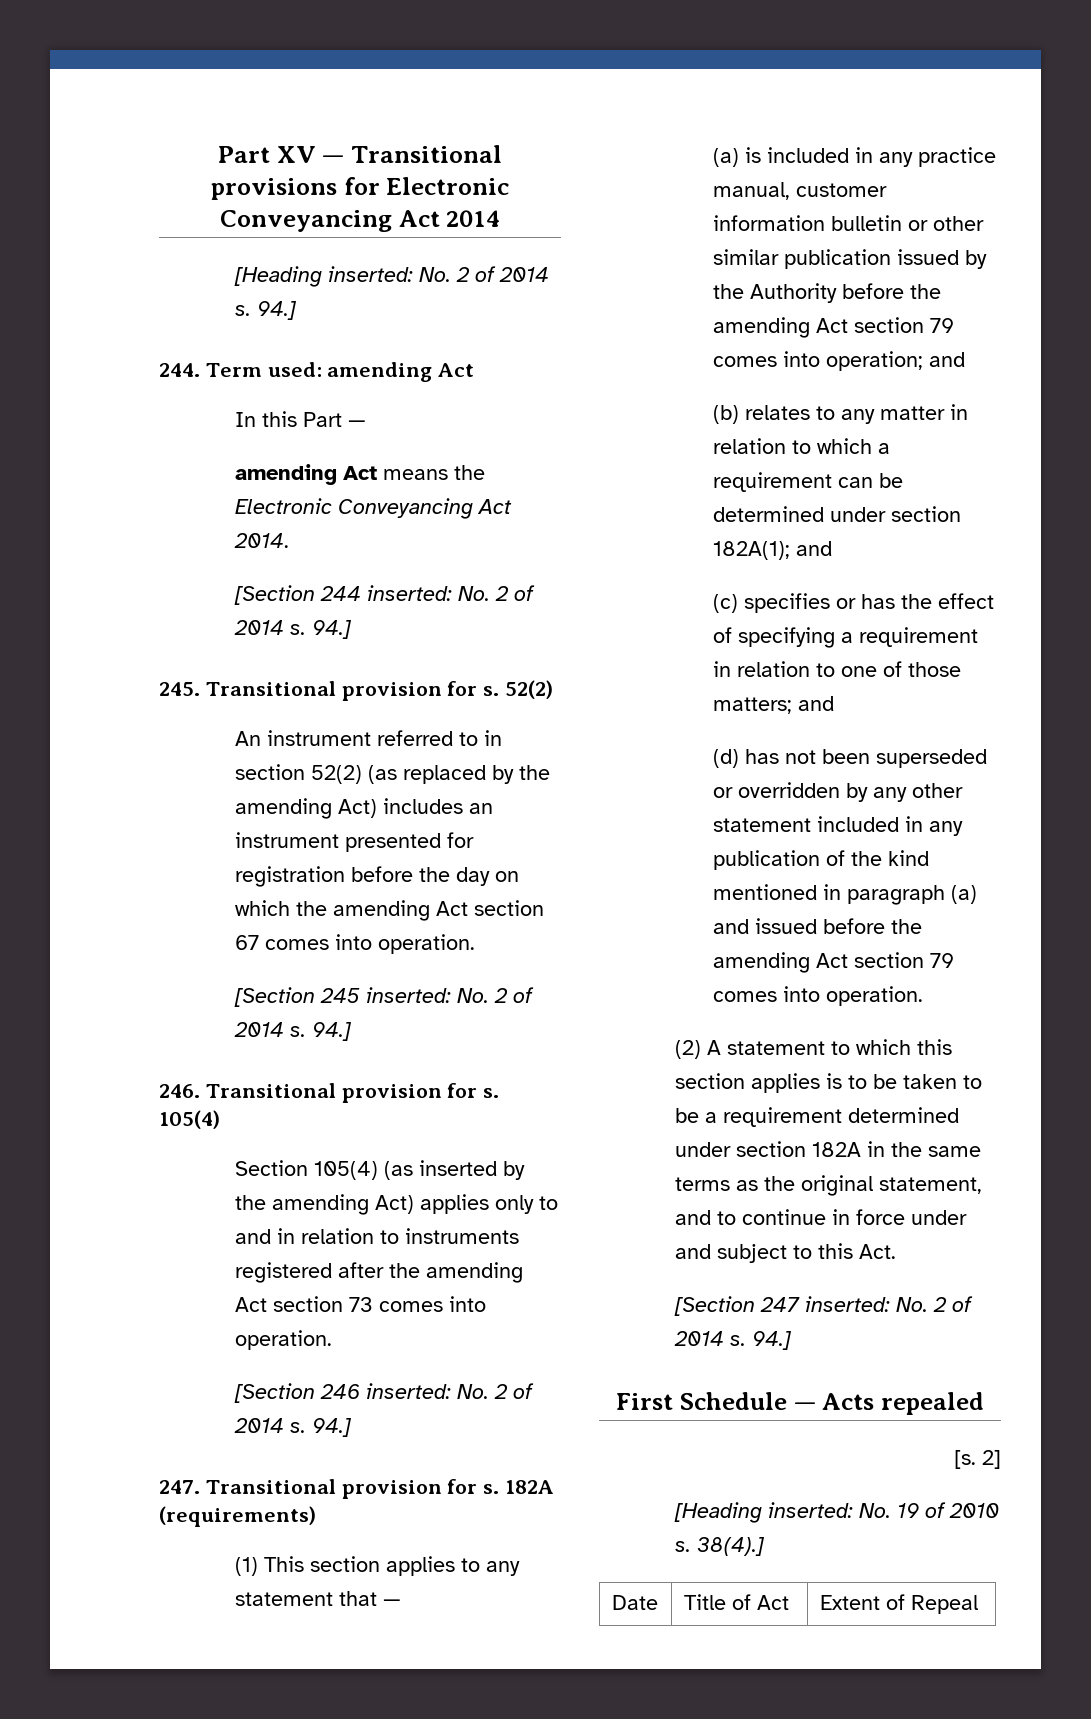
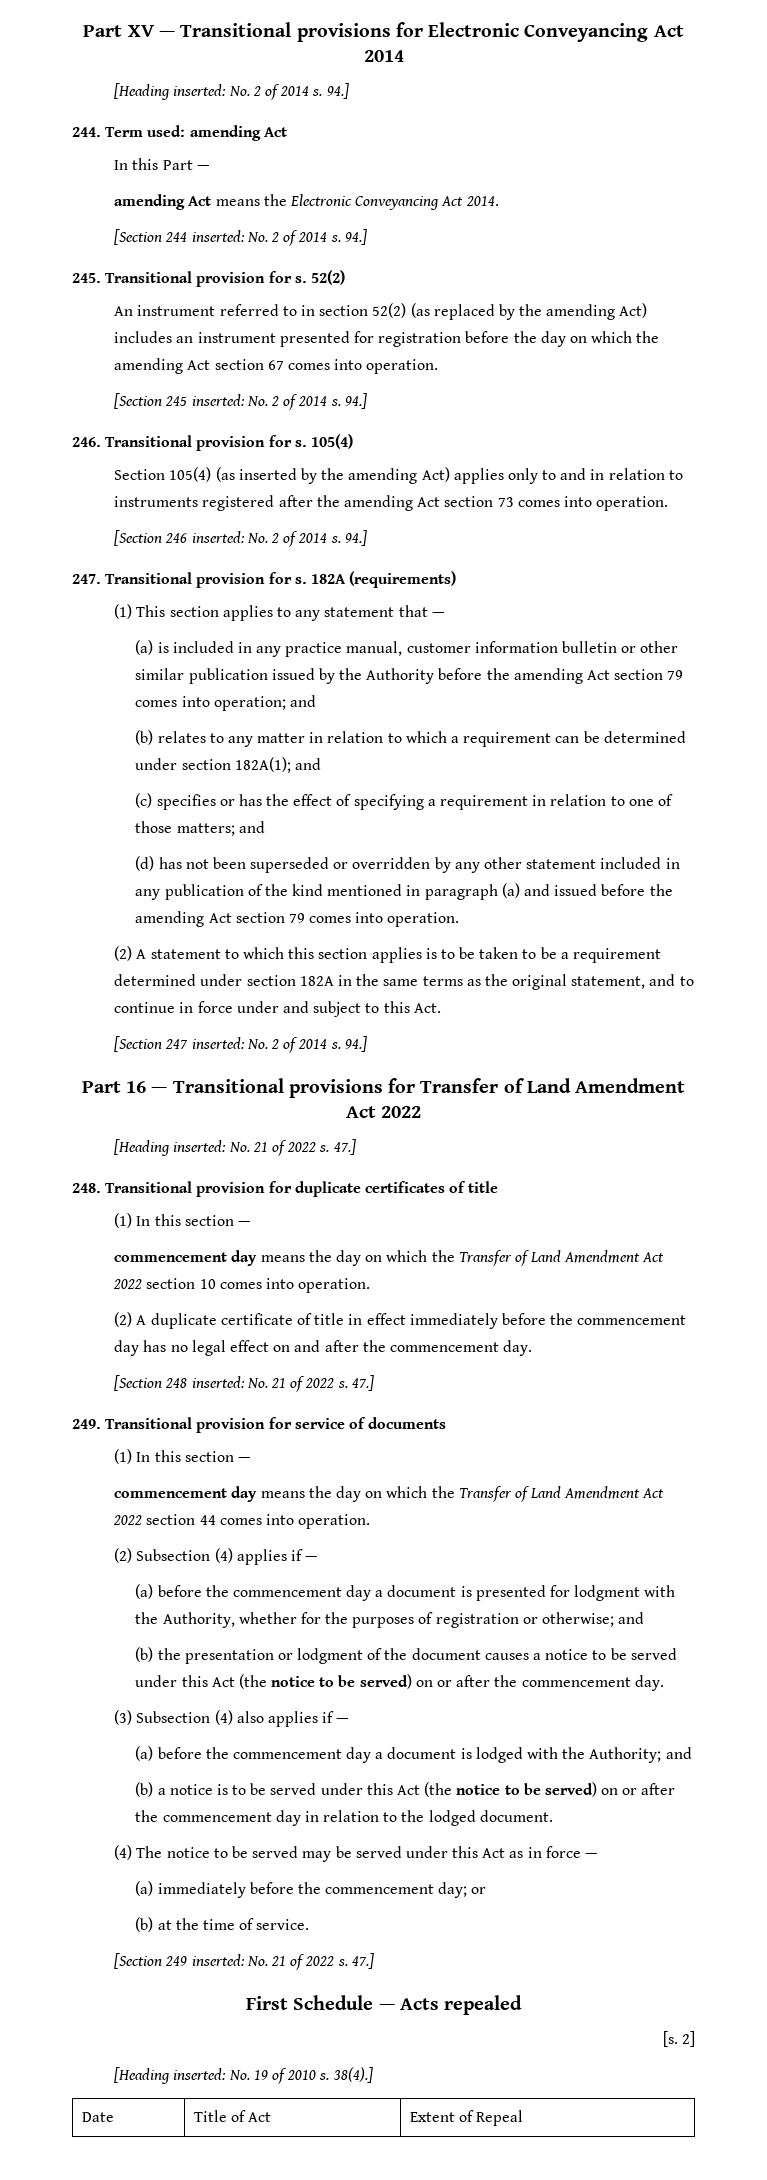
+ Part 16 — Transitional provisions for Transfer of Land Amendment Act 2022
+ [Heading inserted: No. 21 of 2022 s. 47.]
+ 248. Transitional provision for duplicate certificates of title
+ (1) In this section —
+ commencement day means the day on which the Transfer of Land Amendment Act 2022 section 10 comes into operation.
+ (2) A duplicate certificate of title in effect immediately before the commencement day has no legal effect on and after the commencement day.
+ [Section 248 inserted: No. 21 of 2022 s. 47.]
+ 249. Transitional provision for service of documents
+ (1) In this section —
+ commencement day means the day on which the Transfer of Land Amendment Act 2022 section 44 comes into operation.
+ (2) Subsection (4) applies if —
+ (a) before the commencement day a document is presented for lodgment with the Authority, whether for the purposes of registration or otherwise; and
+ (b) the presentation or lodgment of the document causes a notice to be served under this Act (the notice to be served) on or after the commencement day.
+ (3) Subsection (4) also applies if —
+ (a) before the commencement day a document is lodged with the Authority; and
+ (b) a notice is to be served under this Act (the notice to be served) on or after the commencement day in relation to the lodged document.
+ (4) The notice to be served may be served under this Act as in force —
+ (a) immediately before the commencement day; or
+ (b) at the time of service.
+ [Section 249 inserted: No. 21 of 2022 s. 47.]

